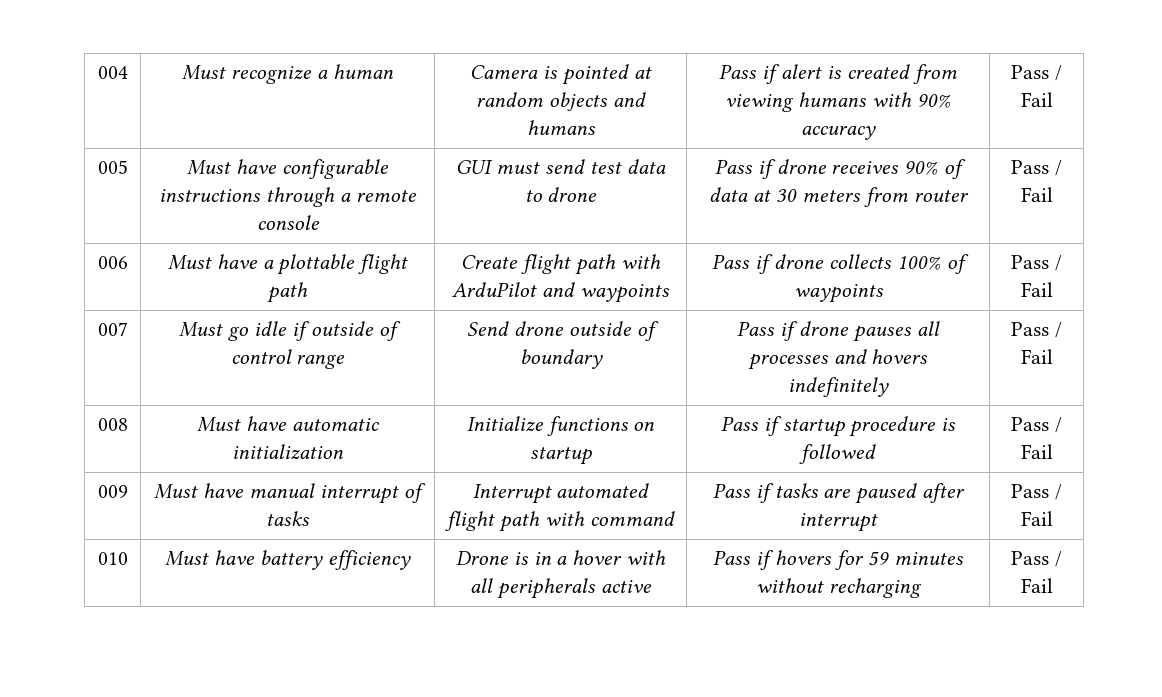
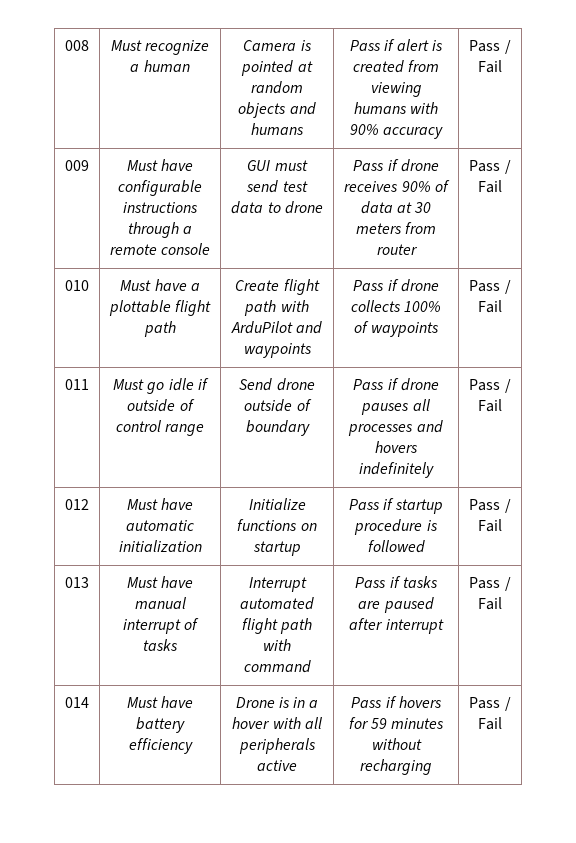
- 004 | Must recognize a human | Camera is pointed at random objects and humans | Pass if alert is created from viewing humans with 90% accuracy | Pass / Fail
+ 008 | Must recognize a human | Camera is pointed at random objects and humans | Pass if alert is created from viewing humans with 90% accuracy | Pass / Fail
- 005 | Must have configurable instructions through a remote console | GUI must send test data to drone | Pass if drone receives 90% of data at 30 meters from router | Pass / Fail
+ 009 | Must have configurable instructions through a remote console | GUI must send test data to drone | Pass if drone receives 90% of data at 30 meters from router | Pass / Fail
- 006 | Must have a plottable flight path | Create flight path with ArduPilot and waypoints | Pass if drone collects 100% of waypoints | Pass / Fail
+ 010 | Must have a plottable flight path | Create flight path with ArduPilot and waypoints | Pass if drone collects 100% of waypoints | Pass / Fail
- 007 | Must go idle if outside of control range | Send drone outside of boundary | Pass if drone pauses all processes and hovers indefinitely | Pass / Fail
+ 011 | Must go idle if outside of control range | Send drone outside of boundary | Pass if drone pauses all processes and hovers indefinitely | Pass / Fail
- 008 | Must have automatic initialization | Initialize functions on startup | Pass if startup procedure is followed | Pass / Fail
+ 012 | Must have automatic initialization | Initialize functions on startup | Pass if startup procedure is followed | Pass / Fail
- 009 | Must have manual interrupt of tasks | Interrupt automated flight path with command | Pass if tasks are paused after interrupt | Pass / Fail
+ 013 | Must have manual interrupt of tasks | Interrupt automated flight path with command | Pass if tasks are paused after interrupt | Pass / Fail
- 010 | Must have battery efficiency | Drone is in a hover with all peripherals active | Pass if hovers for 59 minutes without recharging | Pass / Fail
+ 014 | Must have battery efficiency | Drone is in a hover with all peripherals active | Pass if hovers for 59 minutes without recharging | Pass / Fail

